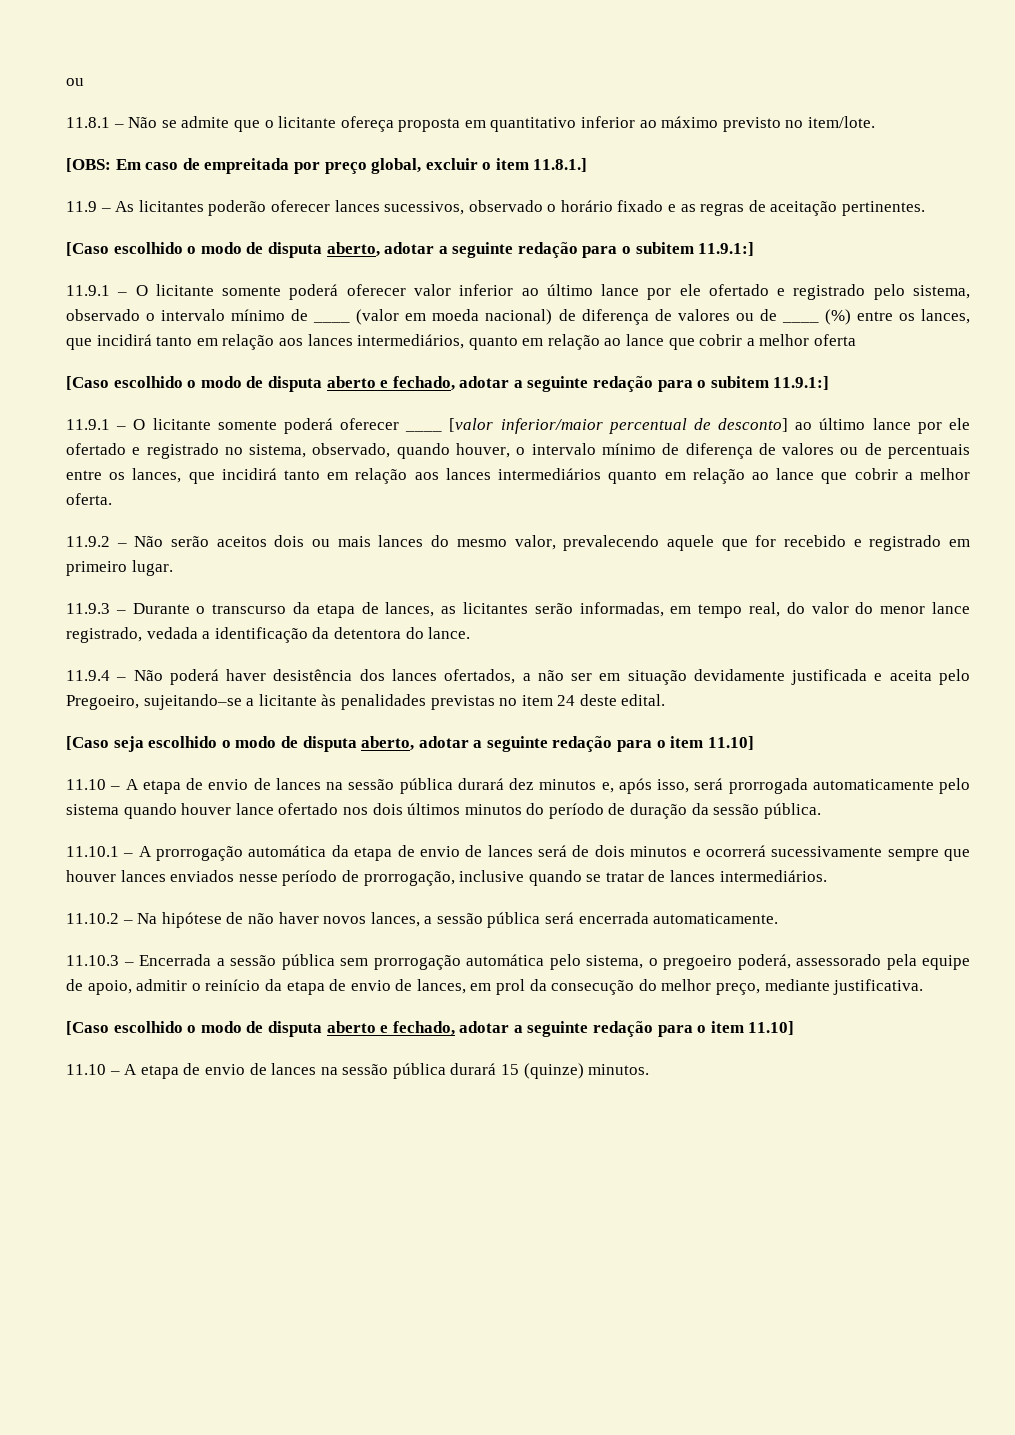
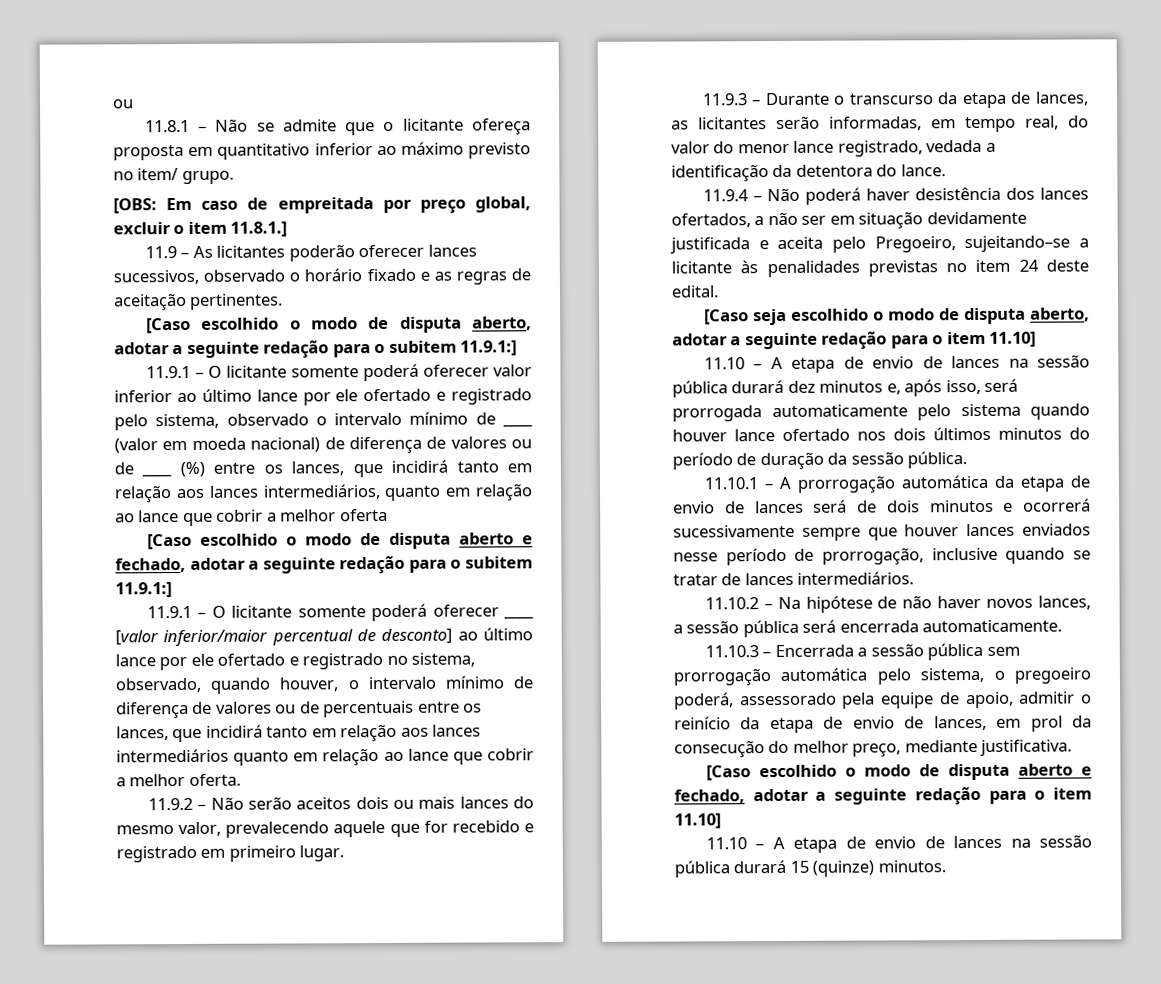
- 11.8.1 – Não se admite que o licitante ofereça proposta em quantitativo inferior ao máximo previsto no item/lote.
+ 11.8.1 – Não se admite que o licitante ofereça proposta em quantitativo inferior ao máximo previsto no item/ grupo.

